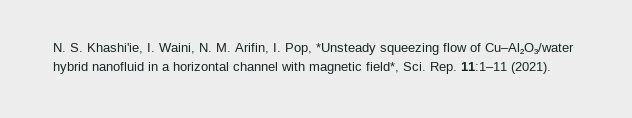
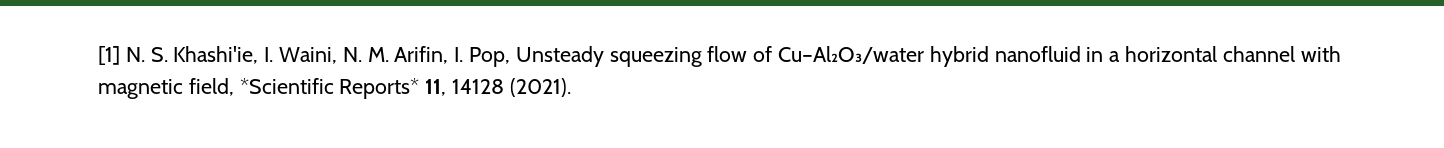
- N. S. Khashi'ie, I. Waini, N. M. Arifin, I. Pop, *Unsteady squeezing flow of Cu–Al₂O₃/water hybrid nanofluid in a horizontal channel with magnetic field*, Sci. Rep. 11:1–11 (2021).
+ [1] N. S. Khashi'ie, I. Waini, N. M. Arifin, I. Pop, Unsteady squeezing flow of Cu–Al₂O₃/water hybrid nanofluid in a horizontal channel with magnetic field, *Scientific Reports* 11, 14128 (2021).

